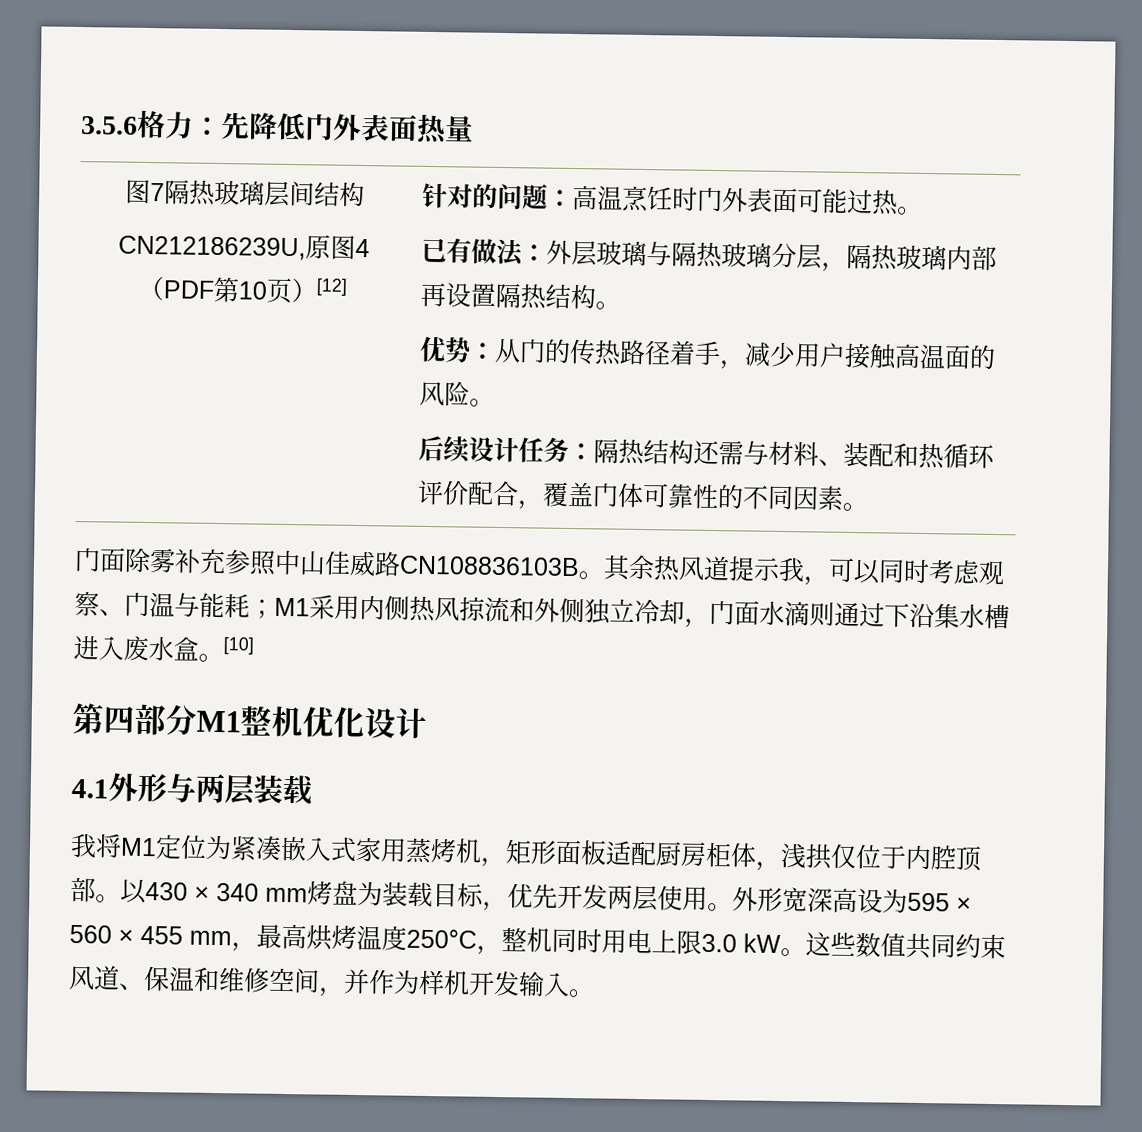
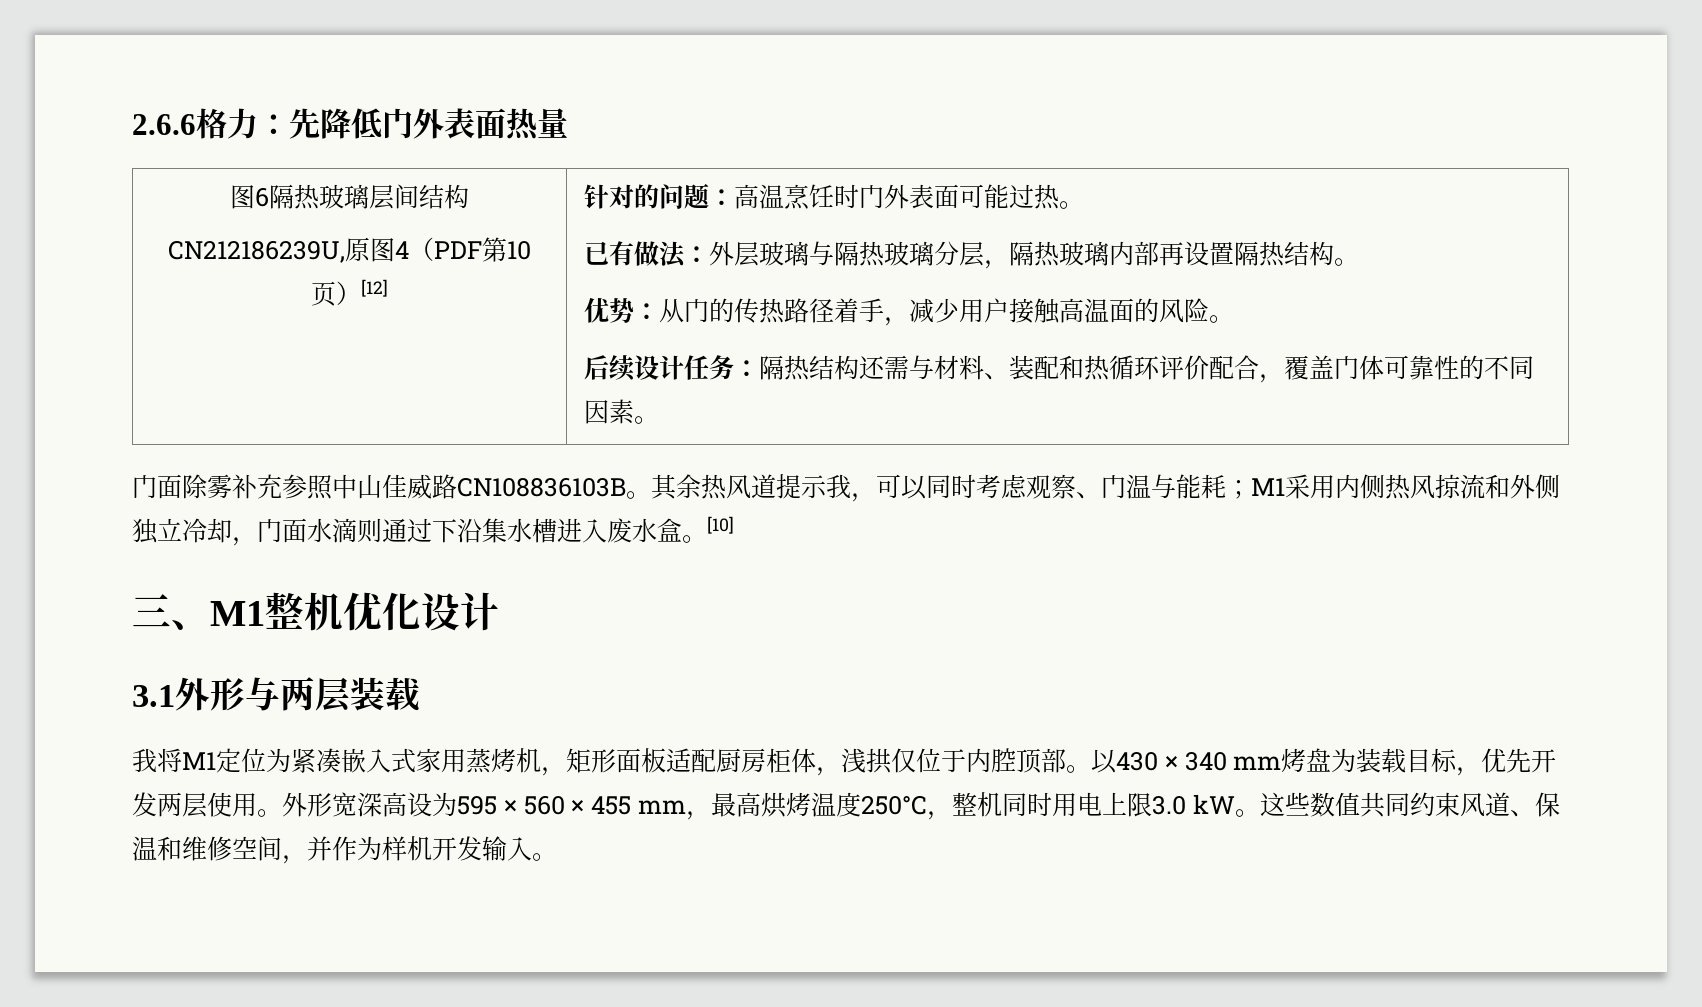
- 3.5.6格力：先降低门外表面热量
+ 2.6.6格力：先降低门外表面热量
- 图7隔热玻璃层间结构
+ 图6隔热玻璃层间结构
- 第四部分M1整机优化设计
+ 三、M1整机优化设计
- 4.1外形与两层装载
+ 3.1外形与两层装载

